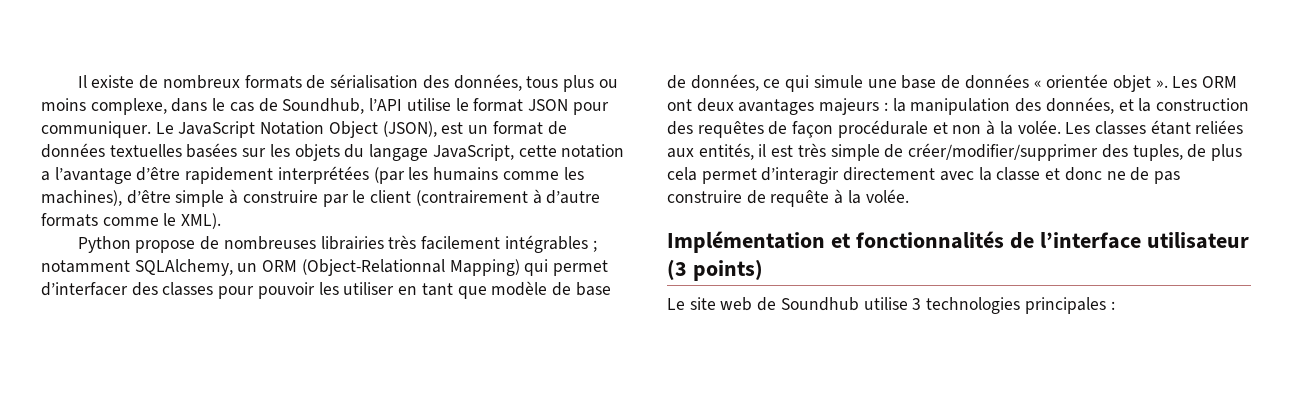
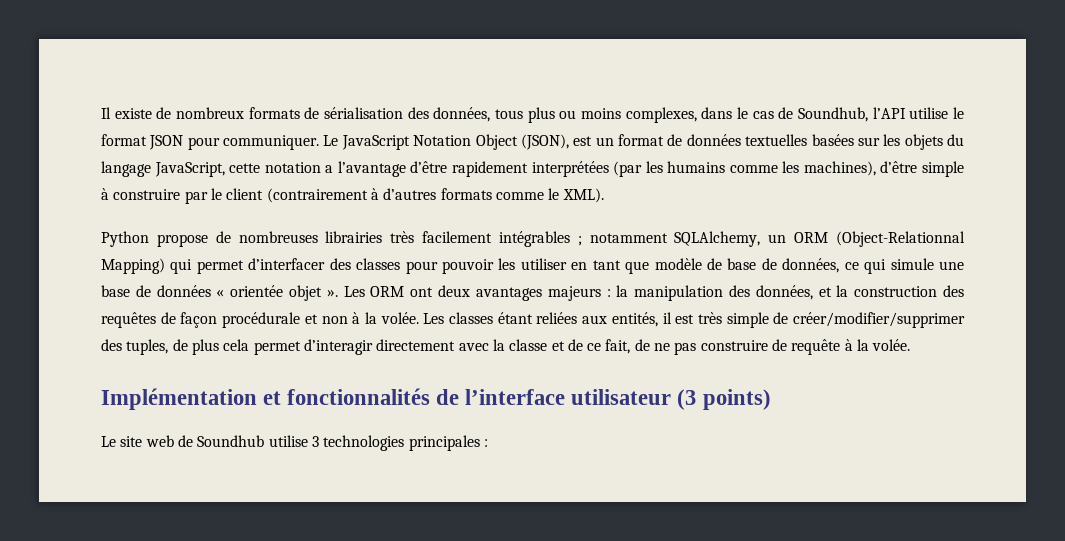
- Il existe de nombreux formats de sérialisation des données, tous plus ou moins complexe, dans le cas de Soundhub, l’API utilise le format JSON pour communiquer.
+ Il existe de nombreux formats de sérialisation des données, tous plus ou moins complexes, dans le cas de Soundhub, l’API utilise le format JSON pour communiquer.
- Le JavaScript Notation Object (JSON), est un format de données textuelles basées sur les objets du langage JavaScript, cette notation a l’avantage d’être rapidement interprétées (par les humains comme les machines), d’être simple à construire par le client (contrairement à d’autre formats comme le XML).
+ Le JavaScript Notation Object (JSON), est un format de données textuelles basées sur les objets du langage JavaScript, cette notation a l’avantage d’être rapidement interprétées (par les humains comme les machines), d’être simple à construire par le client (contrairement à d’autres formats comme le XML).
- Les classes étant reliées aux entités, il est très simple de créer/modifier/supprimer des tuples, de plus cela permet d’interagir directement avec la classe et donc ne de pas construire de requête à la volée.
+ Les classes étant reliées aux entités, il est très simple de créer/modifier/supprimer des tuples, de plus cela permet d’interagir directement avec la classe et de ce fait, de ne pas construire de requête à la volée.

